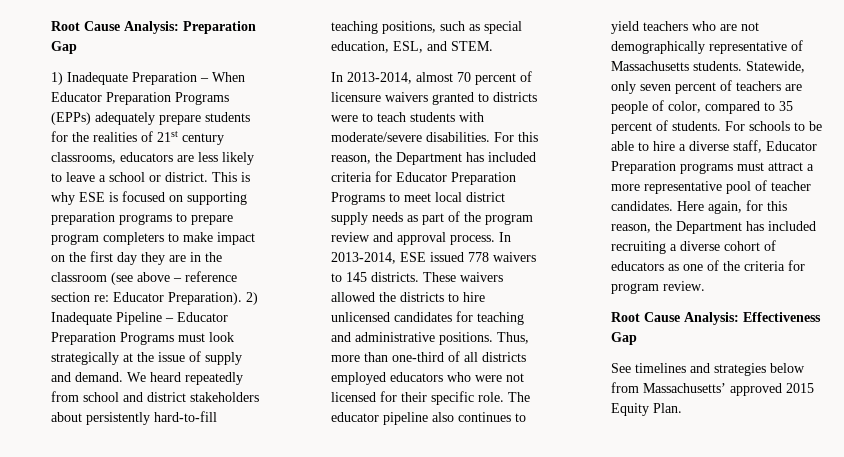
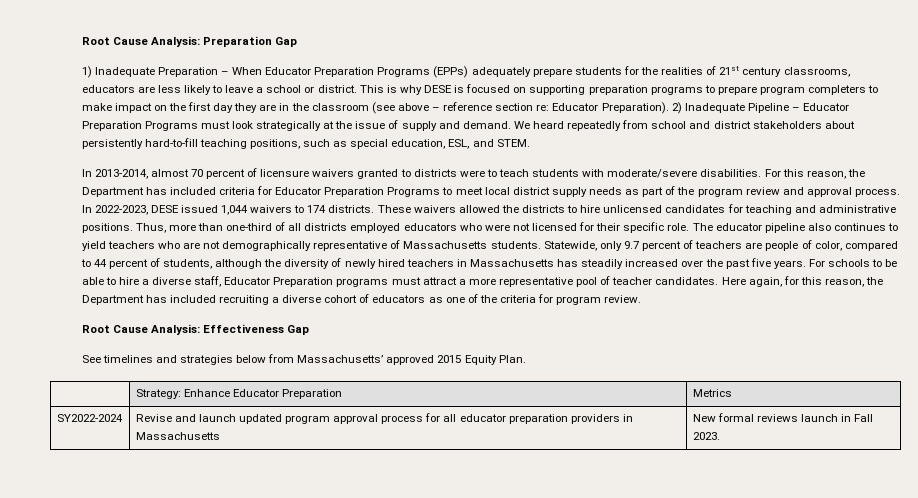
- This is why ESE is focused on supporting preparation programs to prepare program completers to make impact on the first day they are in the classroom (see above – reference section re: Educator Preparation).
+ This is why DESE is focused on supporting preparation programs to prepare program completers to make impact on the first day they are in the classroom (see above – reference section re: Educator Preparation).
- In 2013-2014, ESE issued 778 waivers to 145 districts.
+ In 2022-2023, DESE issued 1,044 waivers to 174 districts.
- Statewide, only seven percent of teachers are people of color, compared to 35 percent of students.
+ Statewide, only 9.7 percent of teachers are people of color, compared to 44 percent of students, although the diversity of newly hired teachers in Massachusetts has steadily increased over the past five years.
+ | Strategy: Enhance Educator Preparation | Metrics
+ SY2022-2024 | Revise and launch updated program approval process for all educator preparation providers in Massachusetts | New formal reviews launch in Fall 2023.

